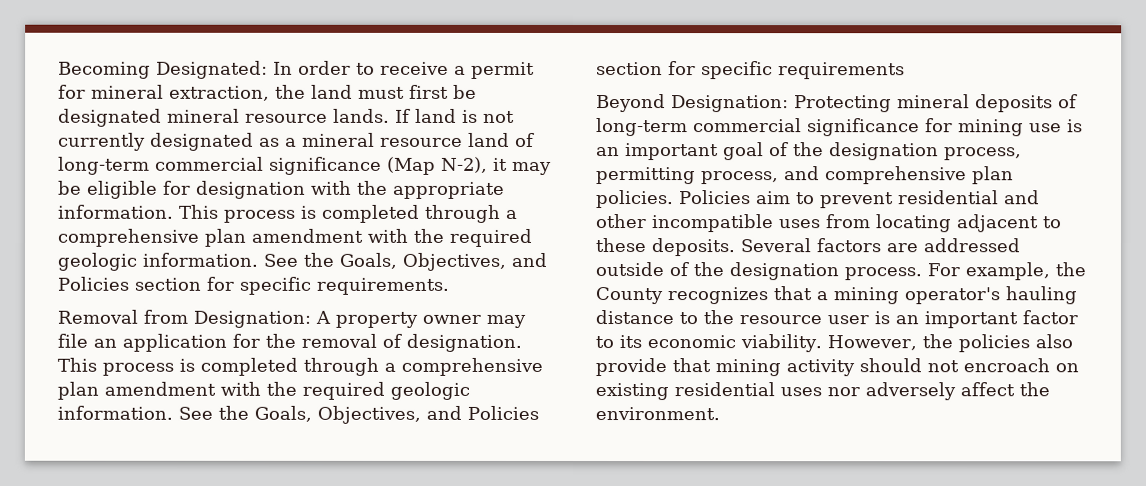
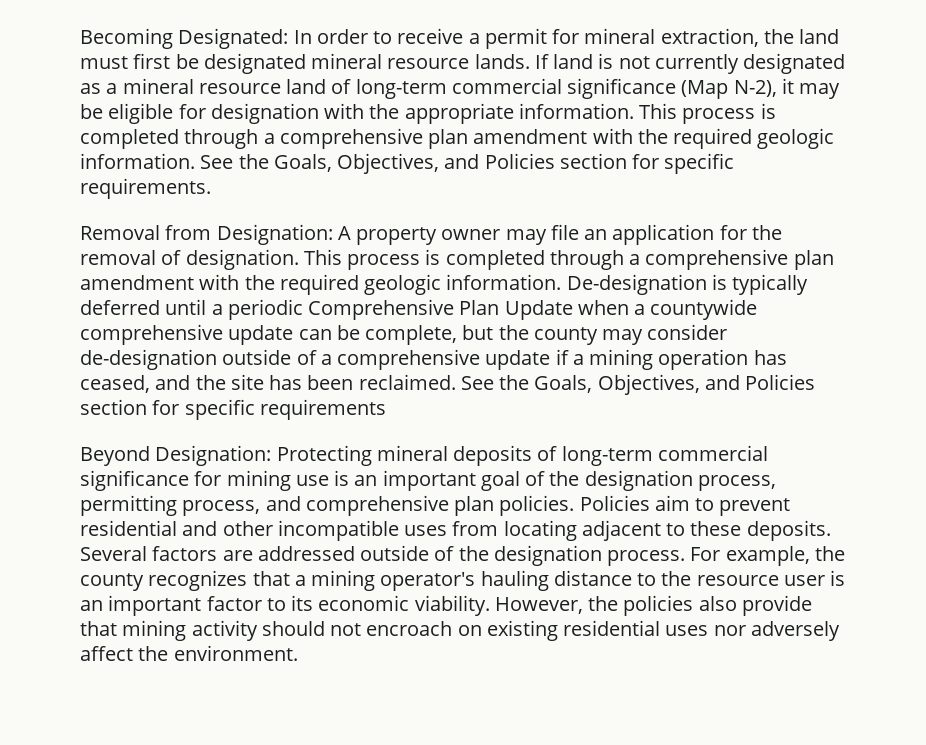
+ De-designation is typically deferred until a periodic Comprehensive Plan Update when a countywide comprehensive update can be complete, but the county may consider de-designation outside of a comprehensive update if a mining operation has ceased, and the site has been reclaimed.
- For example, the County recognizes that a mining operator's hauling distance to the resource user is an important factor to its economic viability.
+ For example, the county recognizes that a mining operator's hauling distance to the resource user is an important factor to its economic viability.

